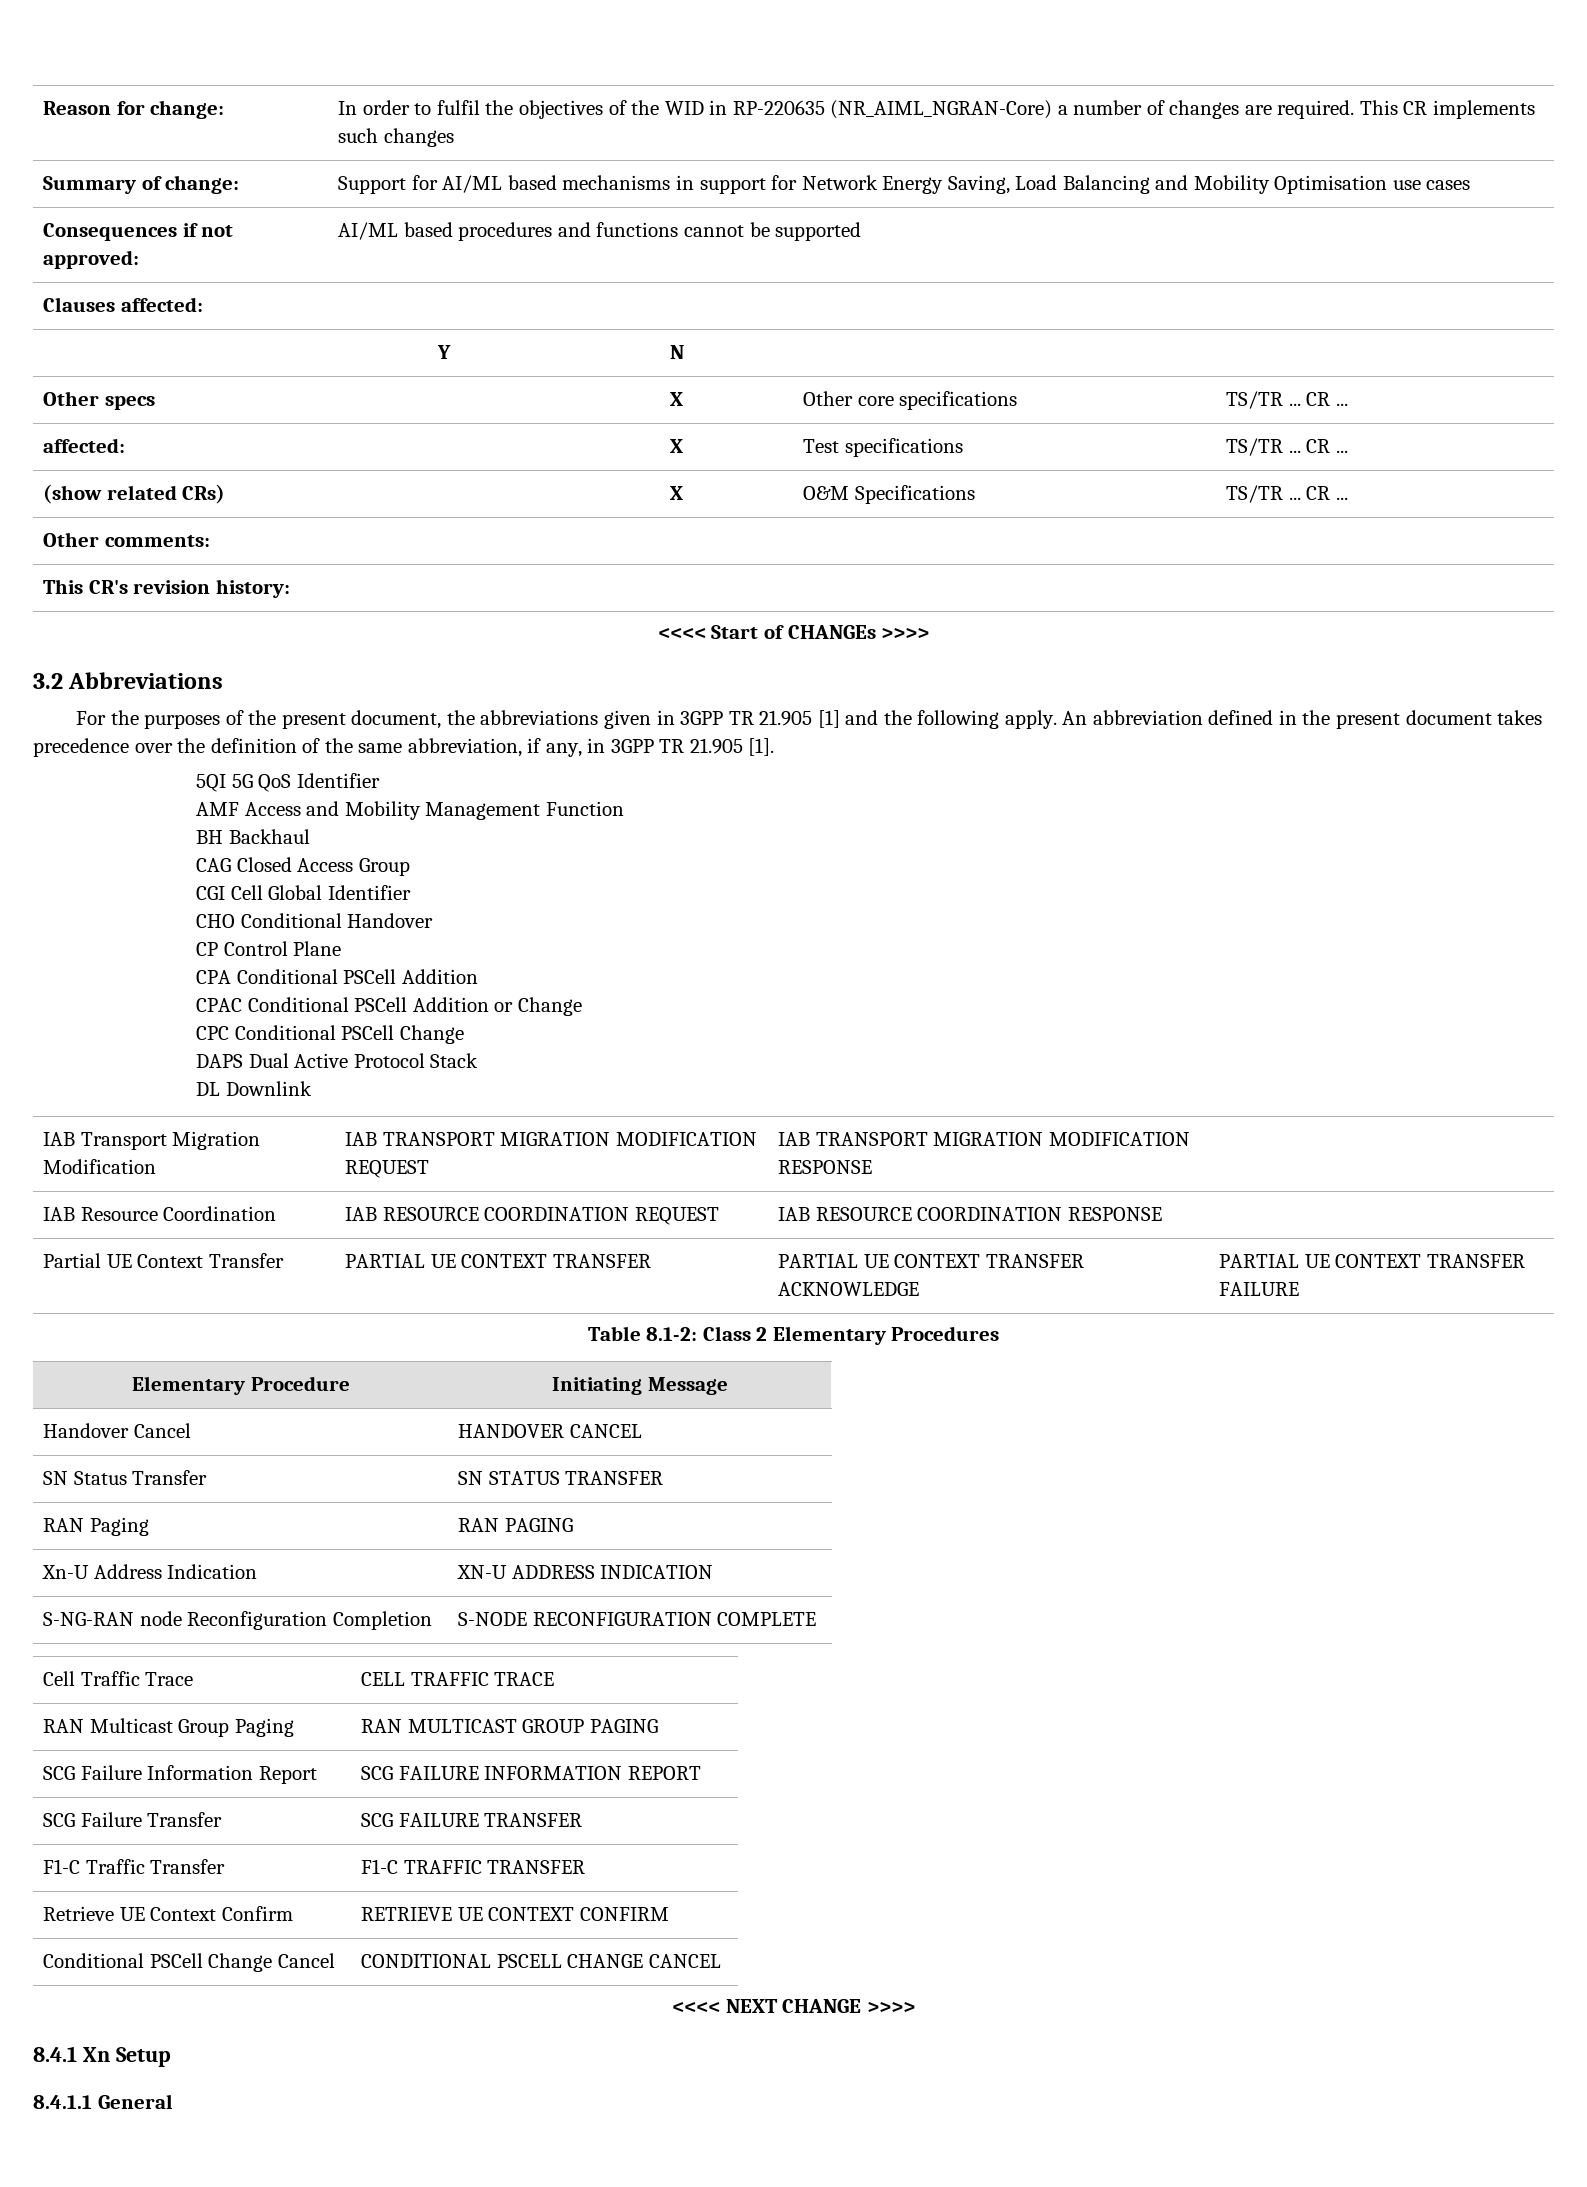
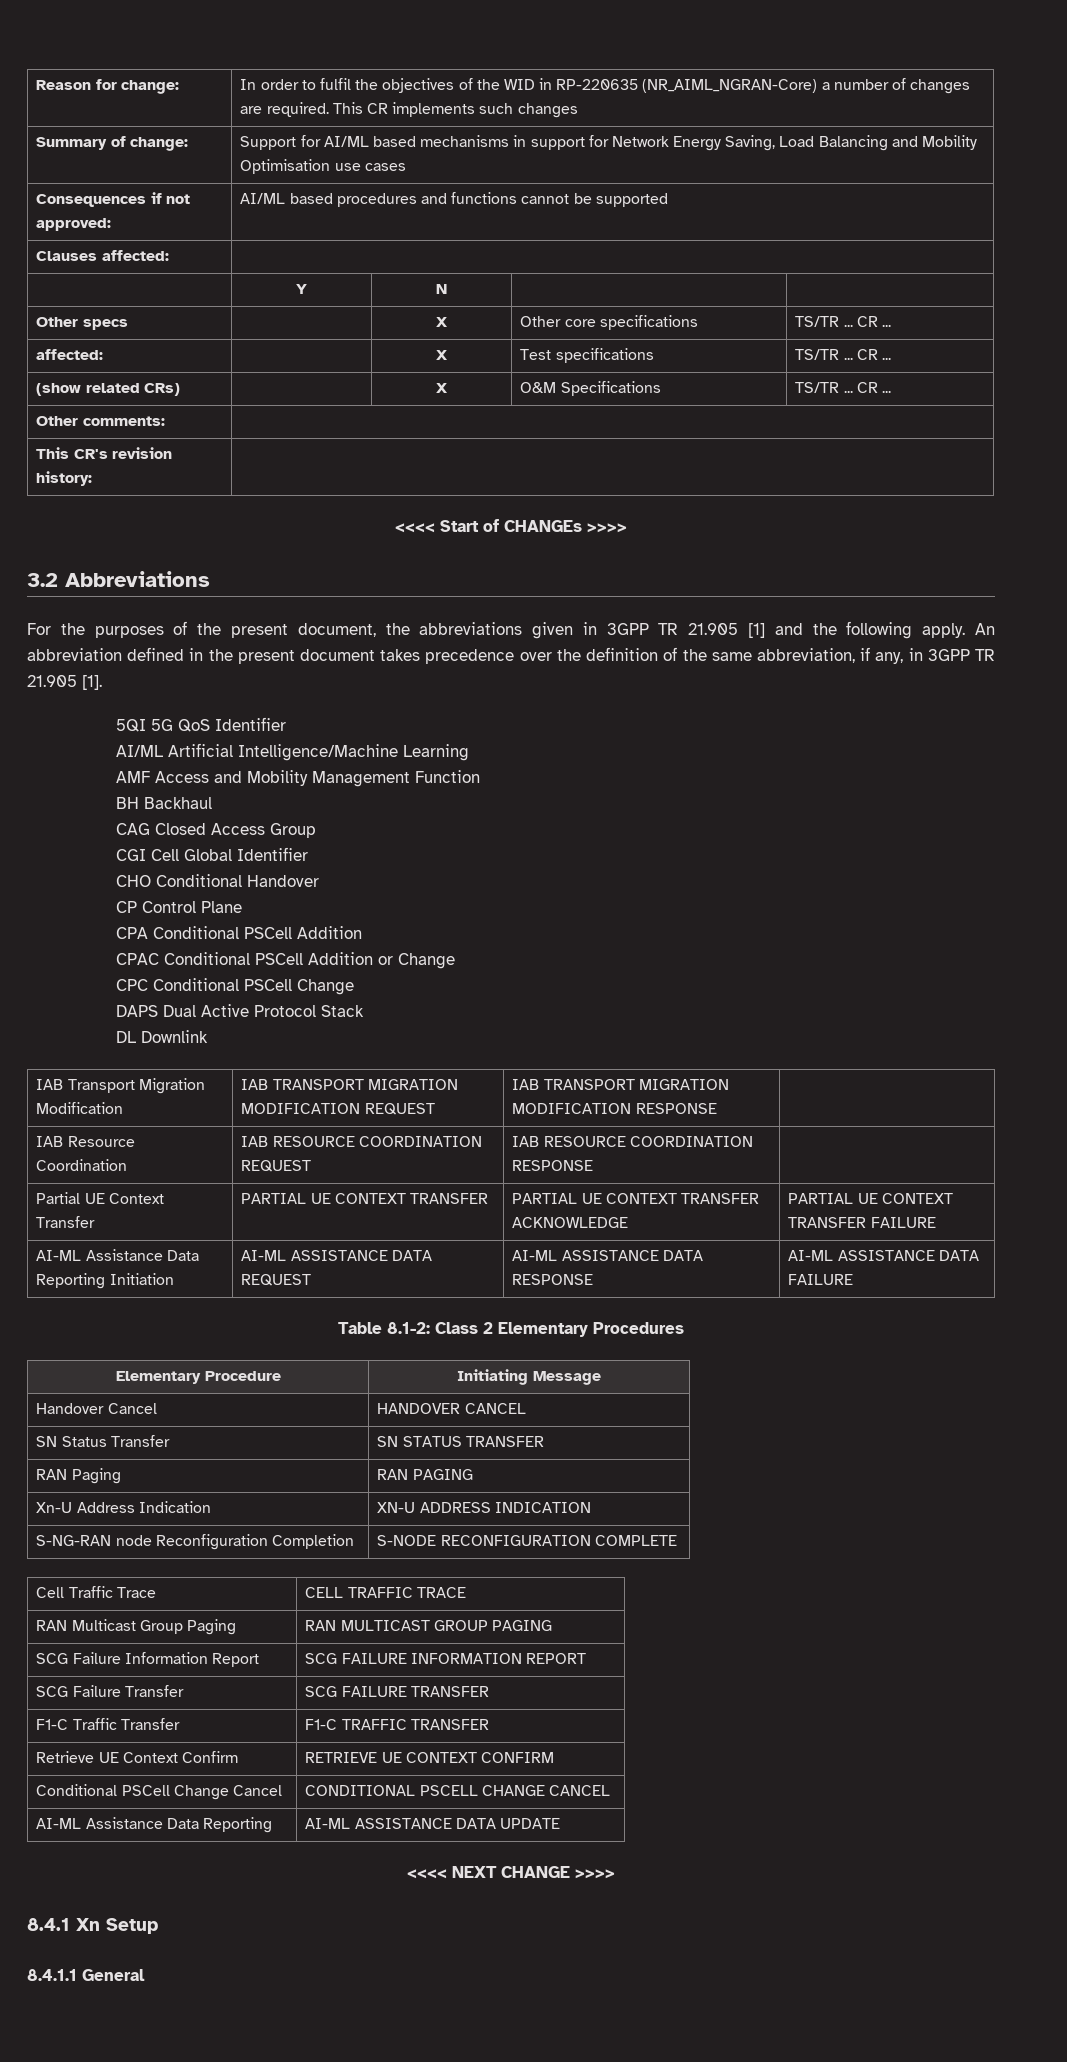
+ AI/ML Artificial Intelligence/Machine Learning
+ AI-ML Assistance Data Reporting Initiation | AI-ML ASSISTANCE DATA REQUEST | AI-ML ASSISTANCE DATA RESPONSE | AI-ML ASSISTANCE DATA FAILURE
+ AI-ML Assistance Data Reporting | AI-ML ASSISTANCE DATA UPDATE

